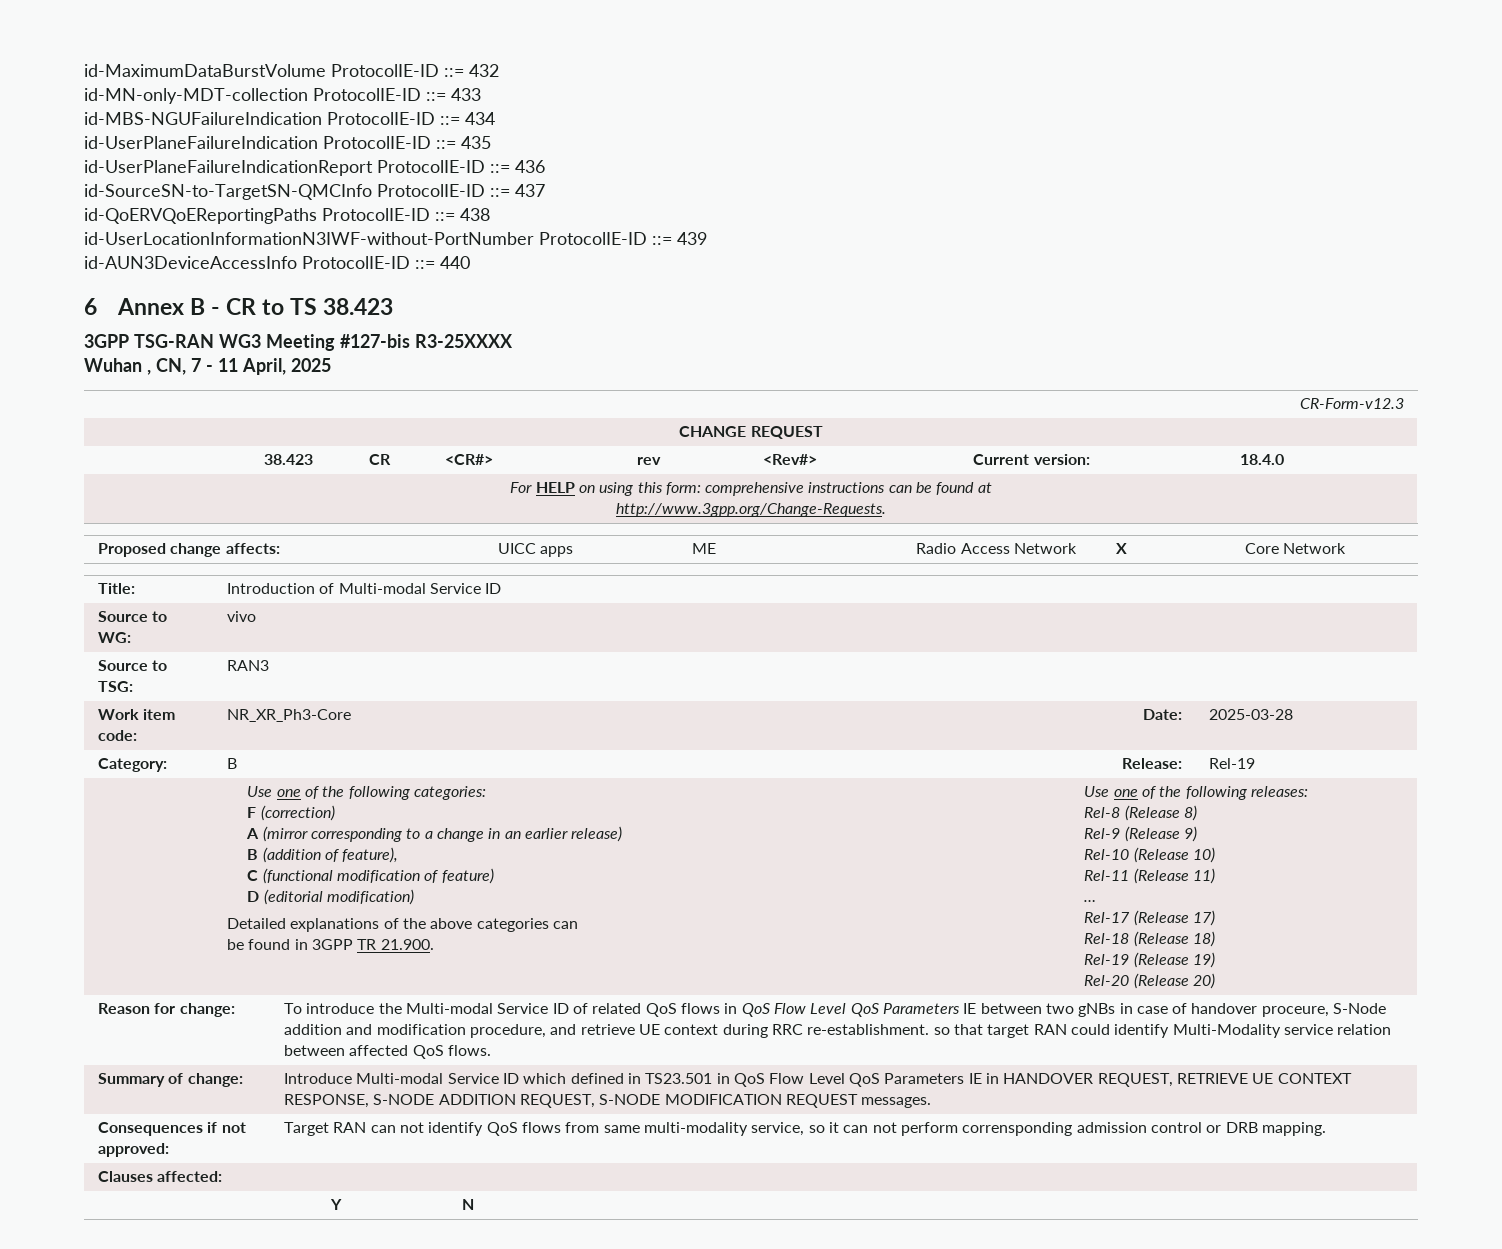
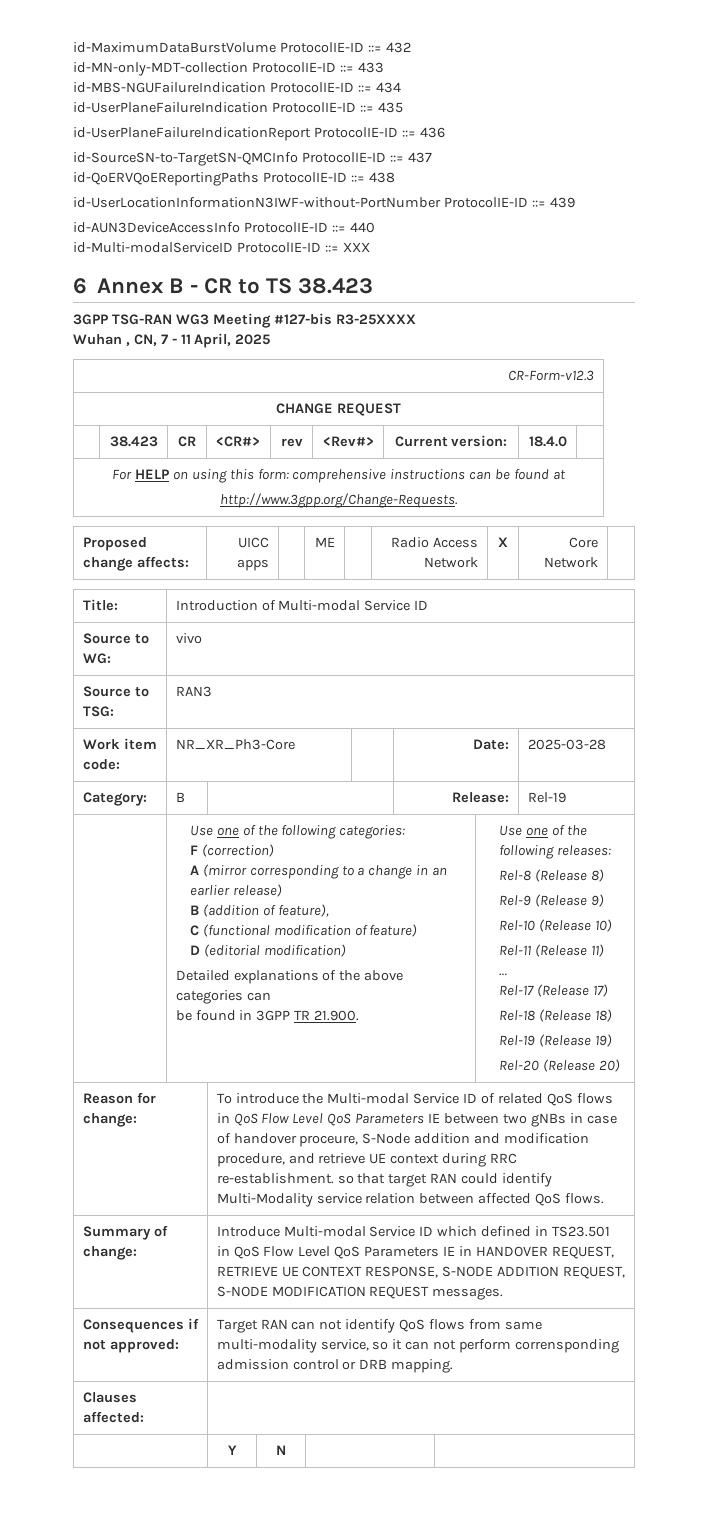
+ id-Multi-modalServiceID ProtocolIE-ID ::= XXX

